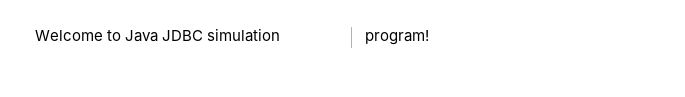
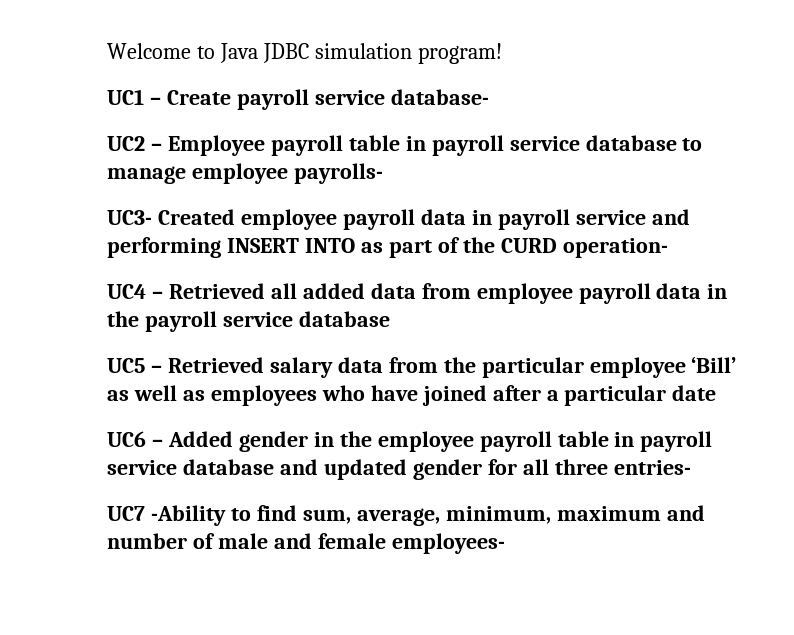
+ UC1 – Create payroll service database-
+ UC2 – Employee payroll table in payroll service database to manage employee payrolls-
+ UC3- Created employee payroll data in payroll service and performing INSERT INTO as part of the CURD operation-
+ UC4 – Retrieved all added data from employee payroll data in the payroll service database
+ UC5 – Retrieved salary data from the particular employee ‘Bill’ as well as employees who have joined after a particular date
+ UC6 – Added gender in the employee payroll table in payroll service database and updated gender for all three entries-
+ UC7 -Ability to find sum, average, minimum, maximum and number of male and female employees-

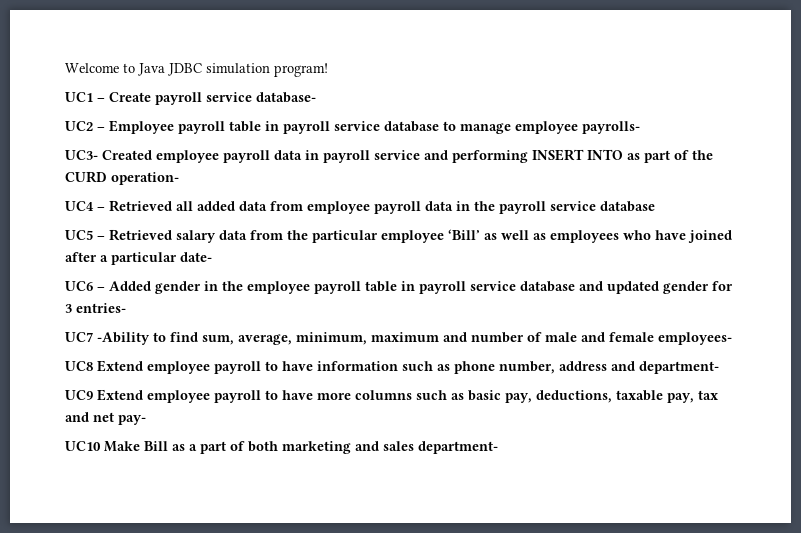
- UC5 – Retrieved salary data from the particular employee ‘Bill’ as well as employees who have joined after a particular date
+ UC5 – Retrieved salary data from the particular employee ‘Bill’ as well as employees who have joined after a particular date-
- UC6 – Added gender in the employee payroll table in payroll service database and updated gender for all three entries-
+ UC6 – Added gender in the employee payroll table in payroll service database and updated gender for 3 entries-
+ UC8 Extend employee payroll to have information such as phone number, address and department-
+ UC9 Extend employee payroll to have more columns such as basic pay, deductions, taxable pay, tax and net pay-
+ UC10 Make Bill as a part of both marketing and sales department-

